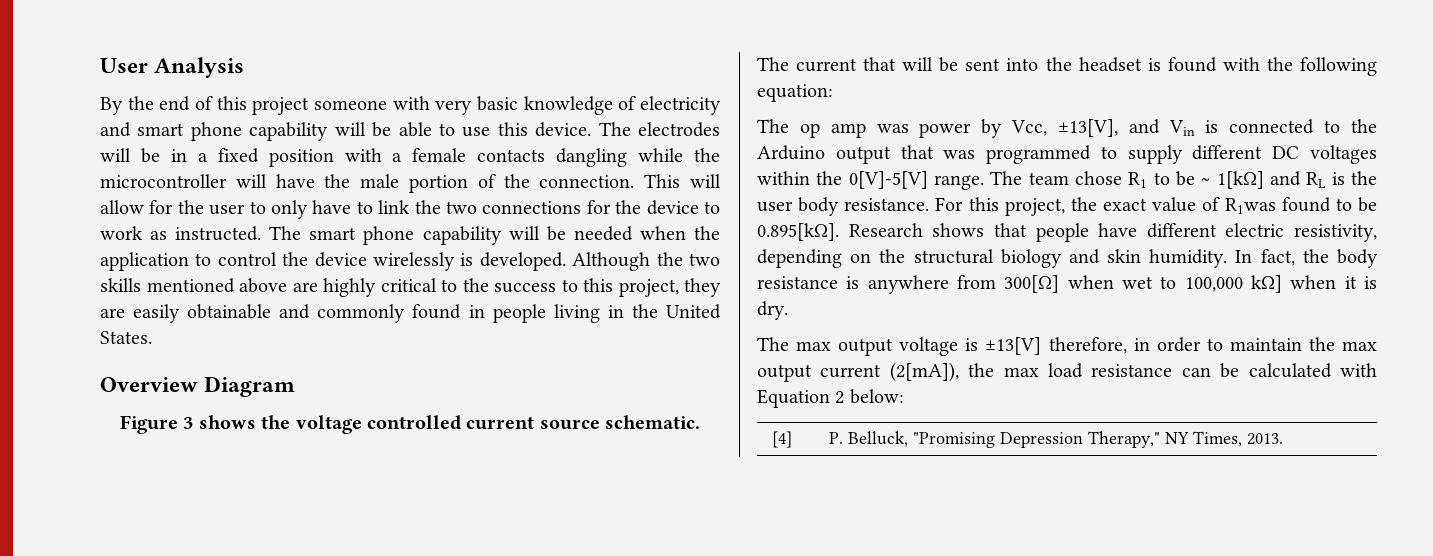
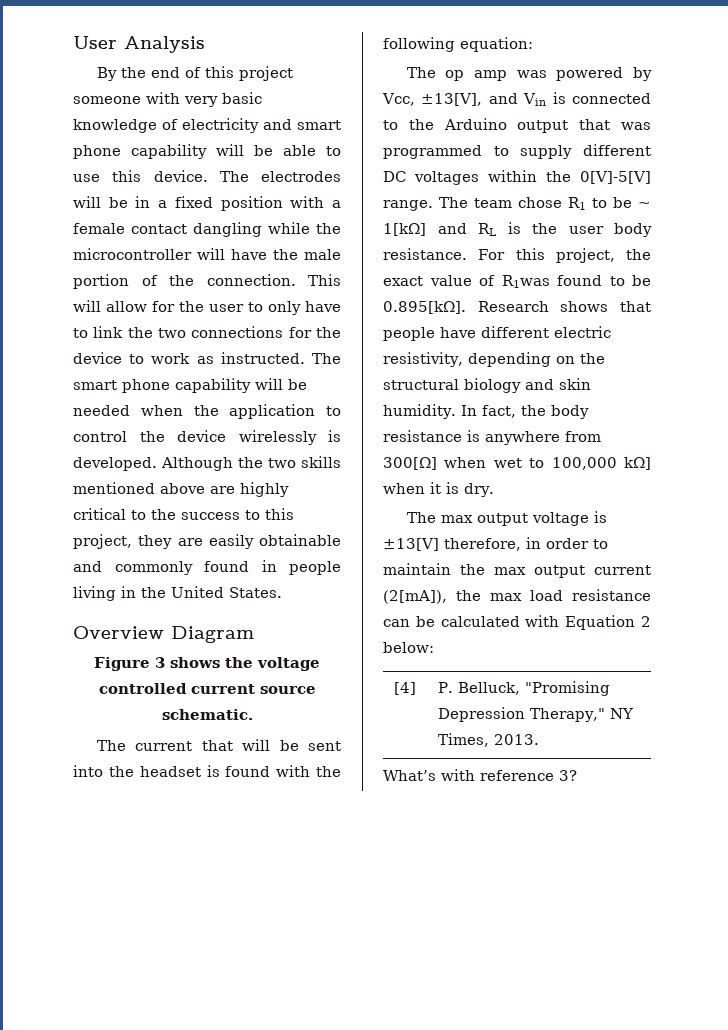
- The electrodes will be in a fixed position with a female contacts dangling while the microcontroller will have the male portion of the connection.
+ The electrodes will be in a fixed position with a female contact dangling while the microcontroller will have the male portion of the connection.
- The op amp was power by Vcc, ±13[V], and Vin is connected to the Arduino output that was programmed to supply different DC voltages within the 0[V]-5[V] range.
+ The op amp was powered by Vcc, ±13[V], and Vin is connected to the Arduino output that was programmed to supply different DC voltages within the 0[V]-5[V] range.
+ What’s with reference 3?

